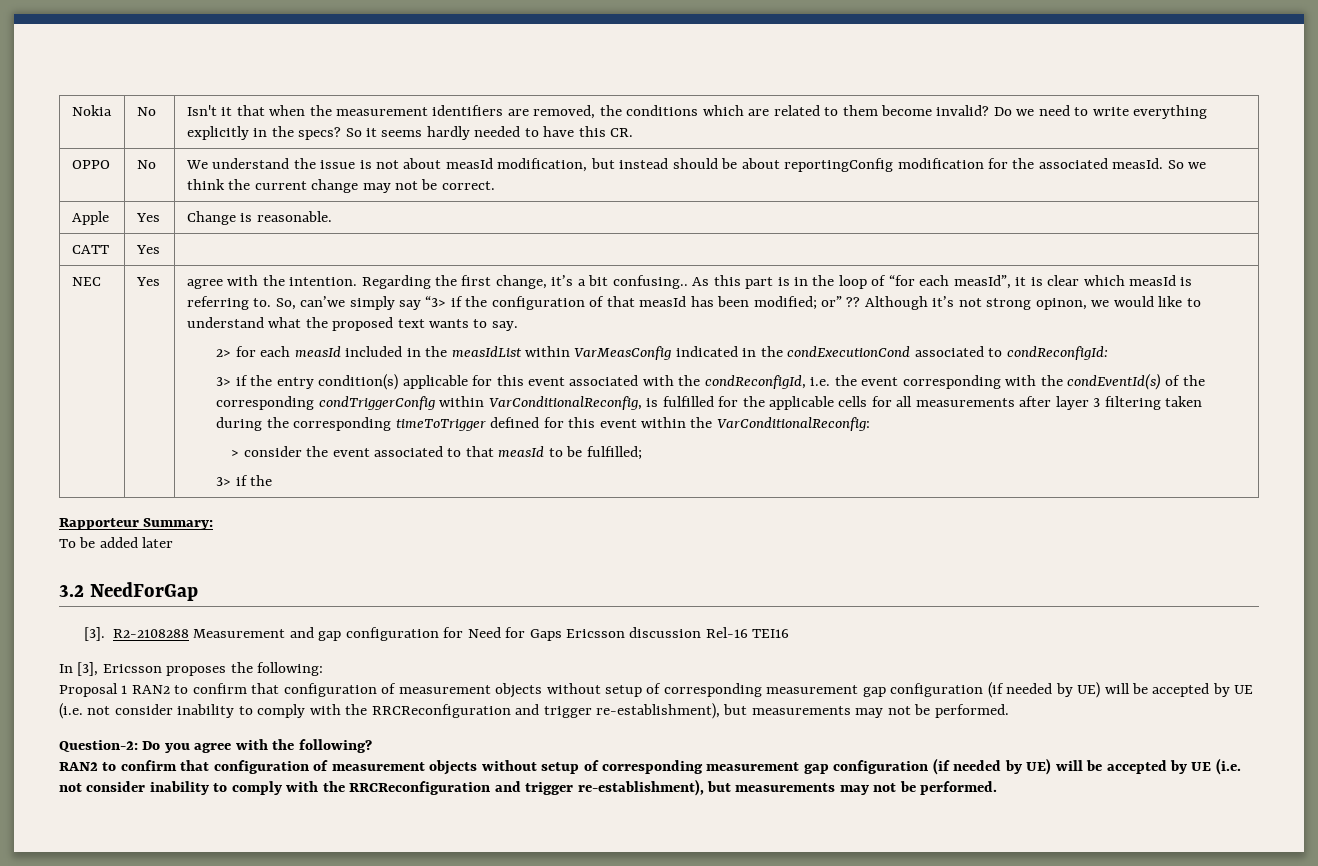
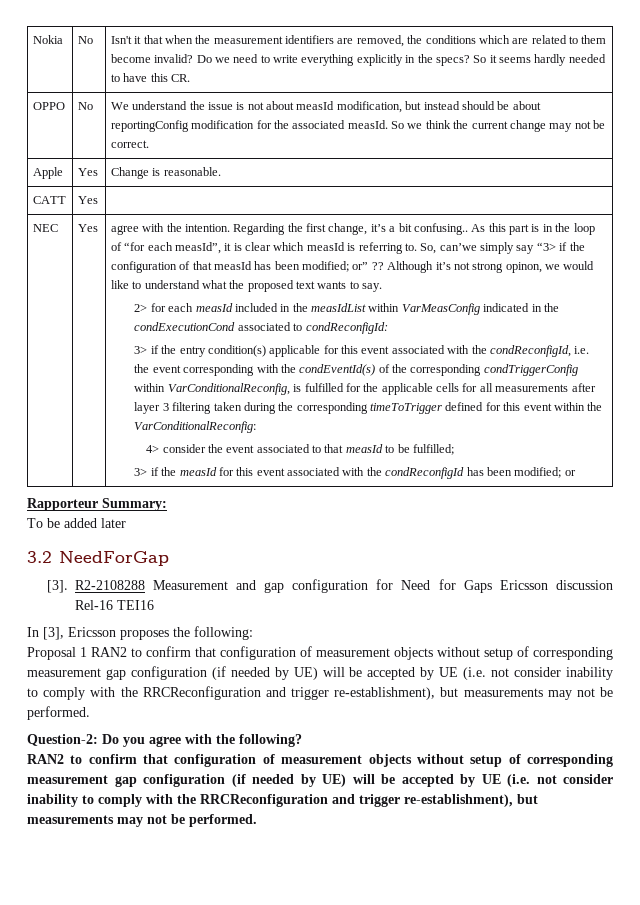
- > consider the event associated to that measId to be fulfilled;
- 3> if the
+ 4> consider the event associated to that measId to be fulfilled;
+ 3> if the measId for this event associated with the condReconfigId has been modified; or

